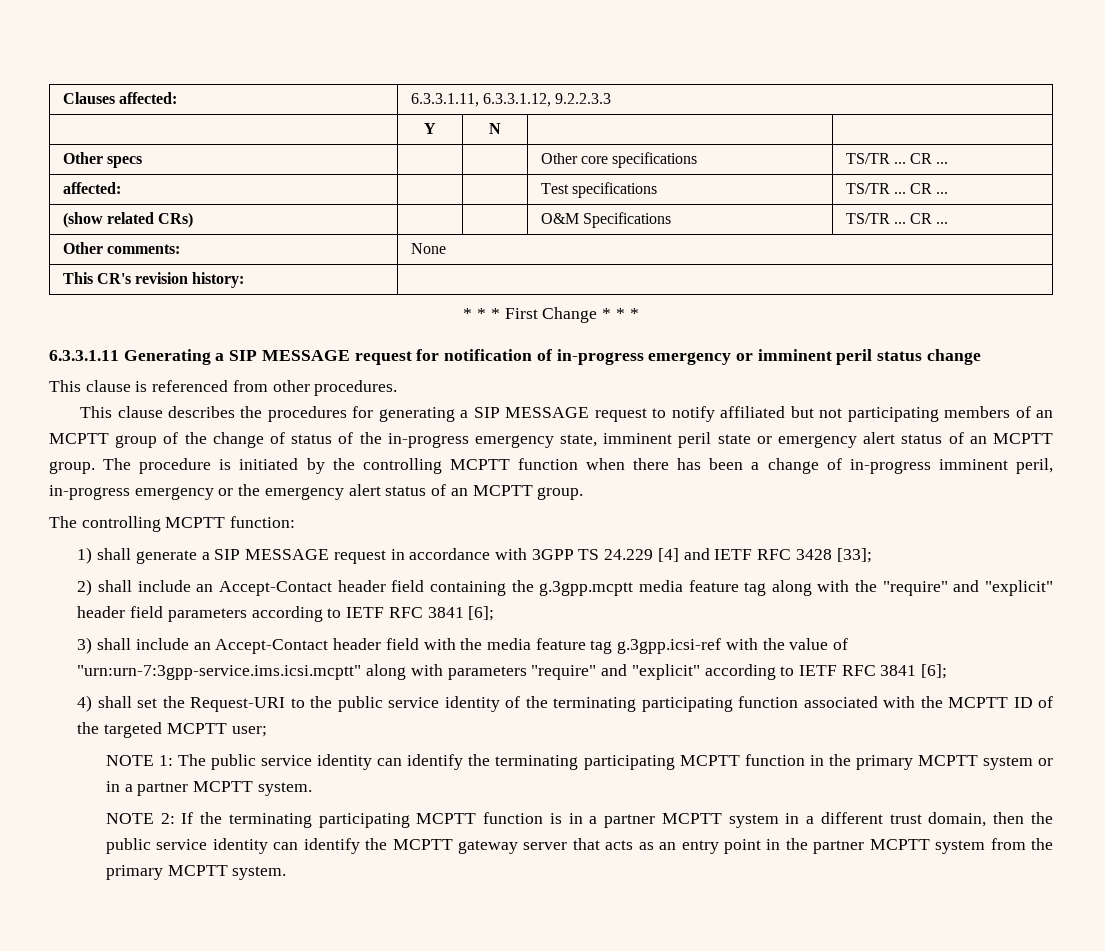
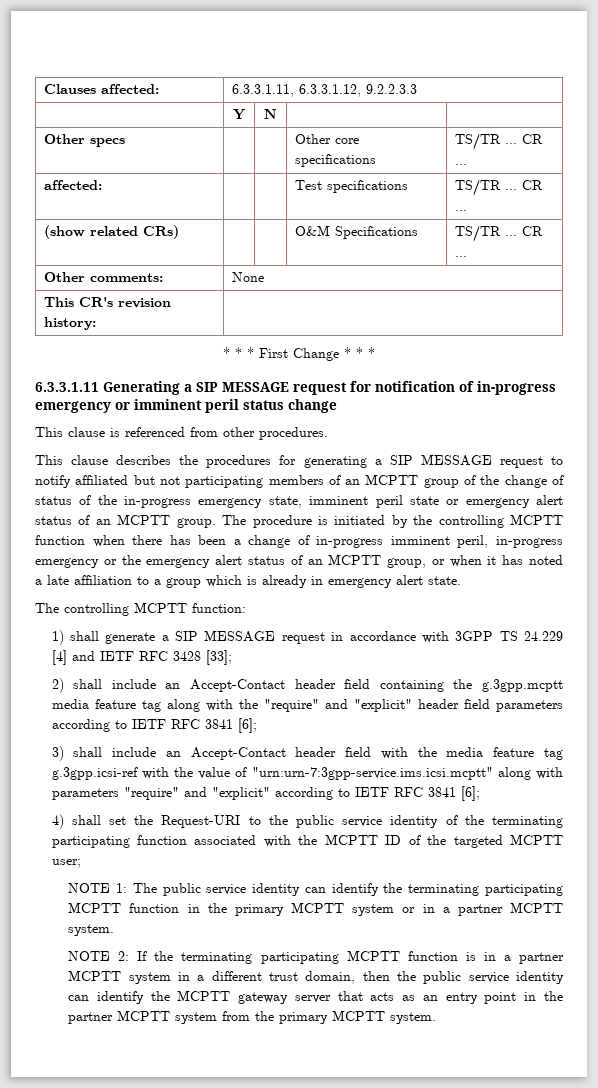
- The procedure is initiated by the controlling MCPTT function when there has been a change of in-progress imminent peril, in-progress emergency or the emergency alert status of an MCPTT group.
+ The procedure is initiated by the controlling MCPTT function when there has been a change of in-progress imminent peril, in-progress emergency or the emergency alert status of an MCPTT group, or when it has noted a late affiliation to a group which is already in emergency alert state.

